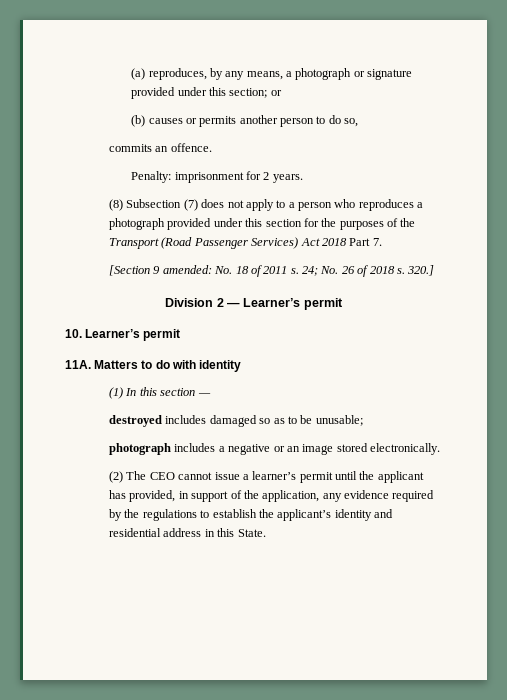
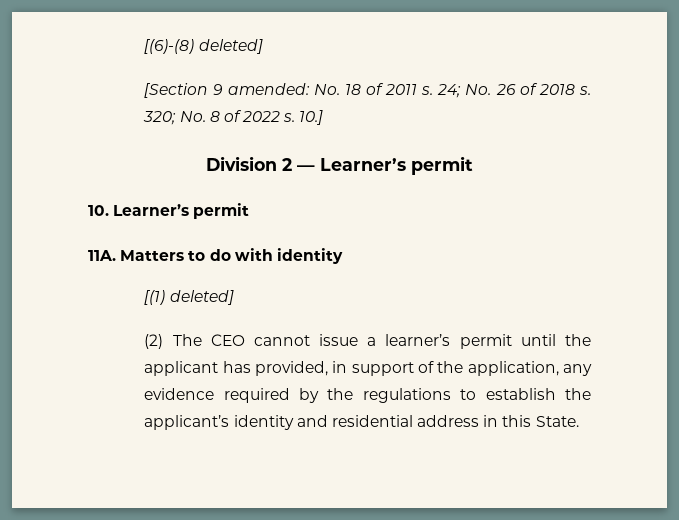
- (a) reproduces, by any means, a photograph or signature provided under this section; or
- (b) causes or permits another person to do so,
- commits an offence.
- Penalty: imprisonment for 2 years.
- (8) Subsection (7) does not apply to a person who reproduces a photograph provided under this section for the purposes of the Transport (Road Passenger Services) Act 2018 Part 7.
+ [(6)-(8) deleted]
- 320.]
+ 320; No. 8 of 2022 s. 10.]
- (1) In this section —
- destroyed includes damaged so as to be unusable;
- photograph includes a negative or an image stored electronically.
+ [(1) deleted]

